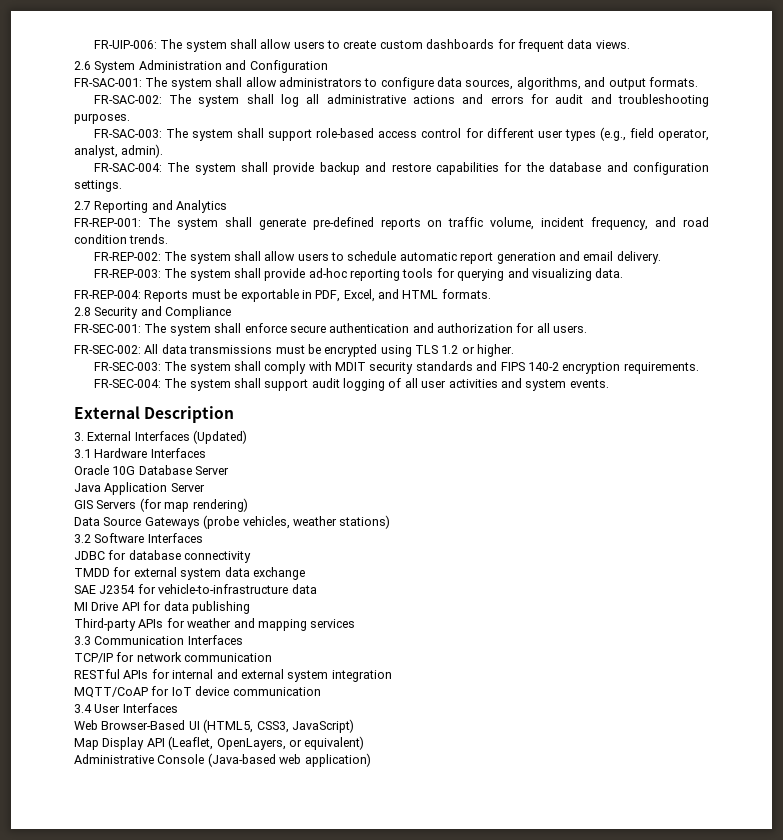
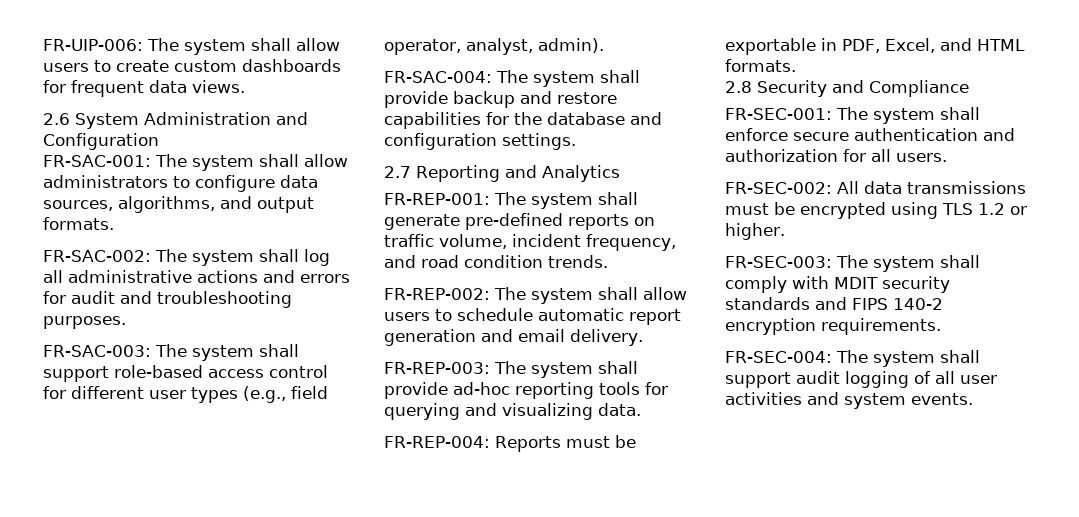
- External Description
- 3. External Interfaces (Updated)
- 3.1 Hardware Interfaces
- Oracle 10G Database Server
- Java Application Server
- GIS Servers (for map rendering)
- Data Source Gateways (probe vehicles, weather stations)
- 3.2 Software Interfaces
- JDBC for database connectivity
- TMDD for external system data exchange
- SAE J2354 for vehicle-to-infrastructure data
- MI Drive API for data publishing
- Third-party APIs for weather and mapping services
- 3.3 Communication Interfaces
- TCP/IP for network communication
- RESTful APIs for internal and external system integration
- MQTT/CoAP for IoT device communication
- 3.4 User Interfaces
- Web Browser-Based UI (HTML5, CSS3, JavaScript)
- Map Display API (Leaflet, OpenLayers, or equivalent)
- Administrative Console (Java-based web application)

